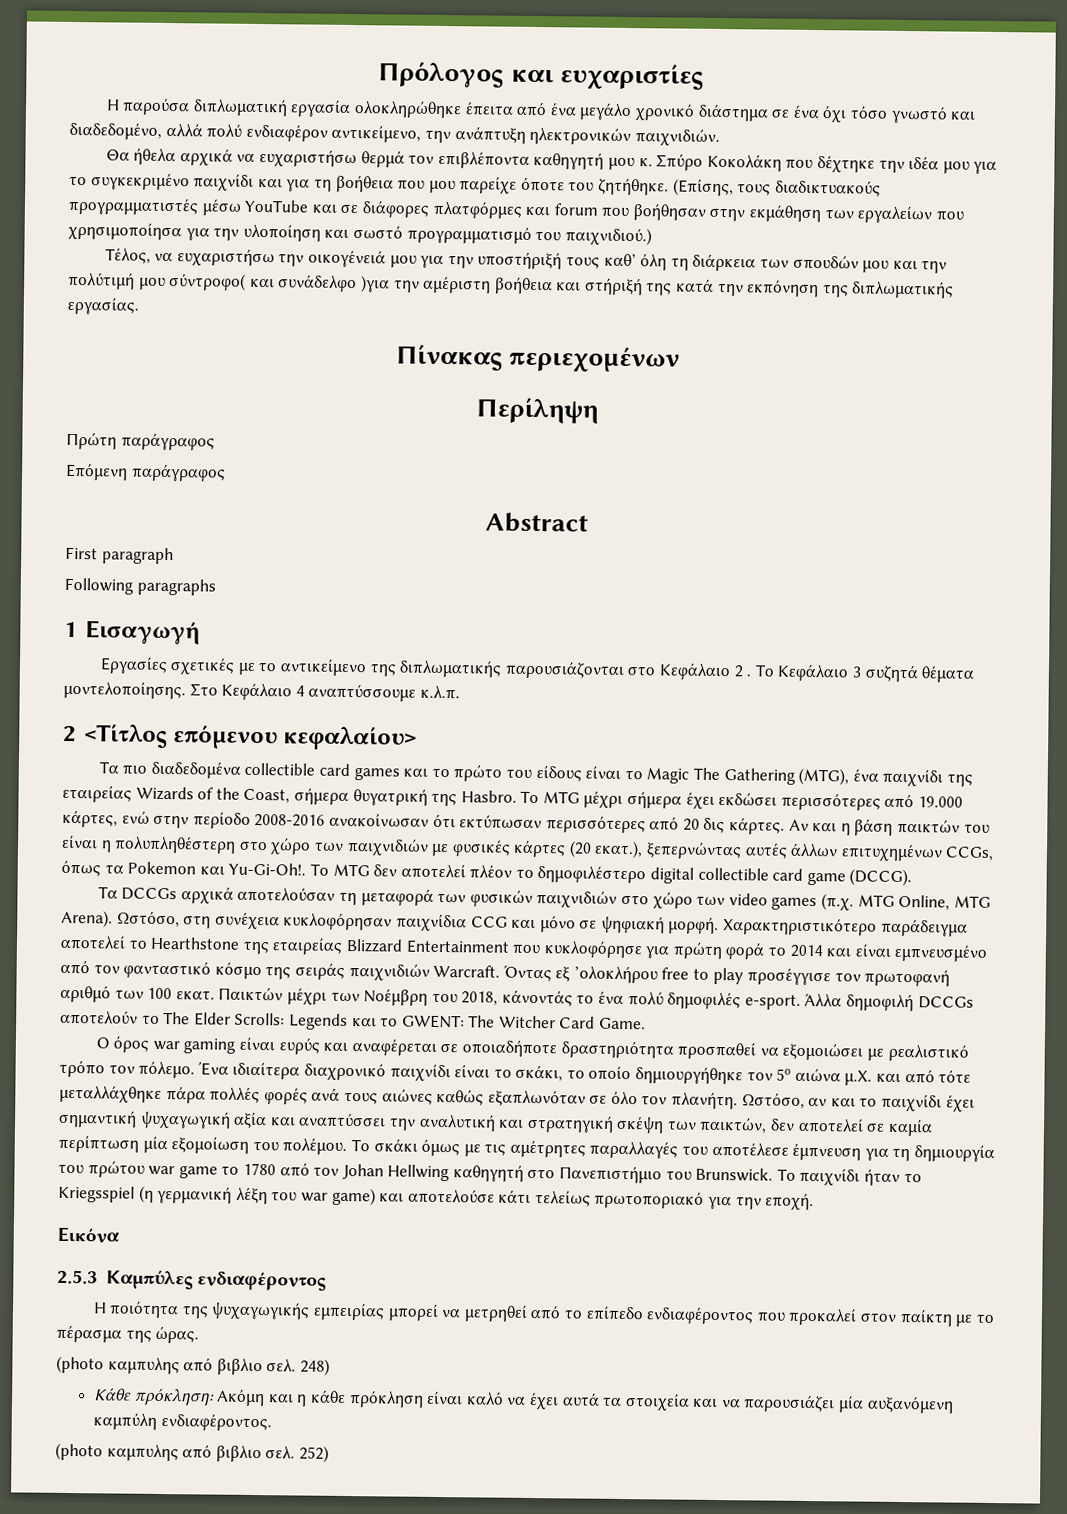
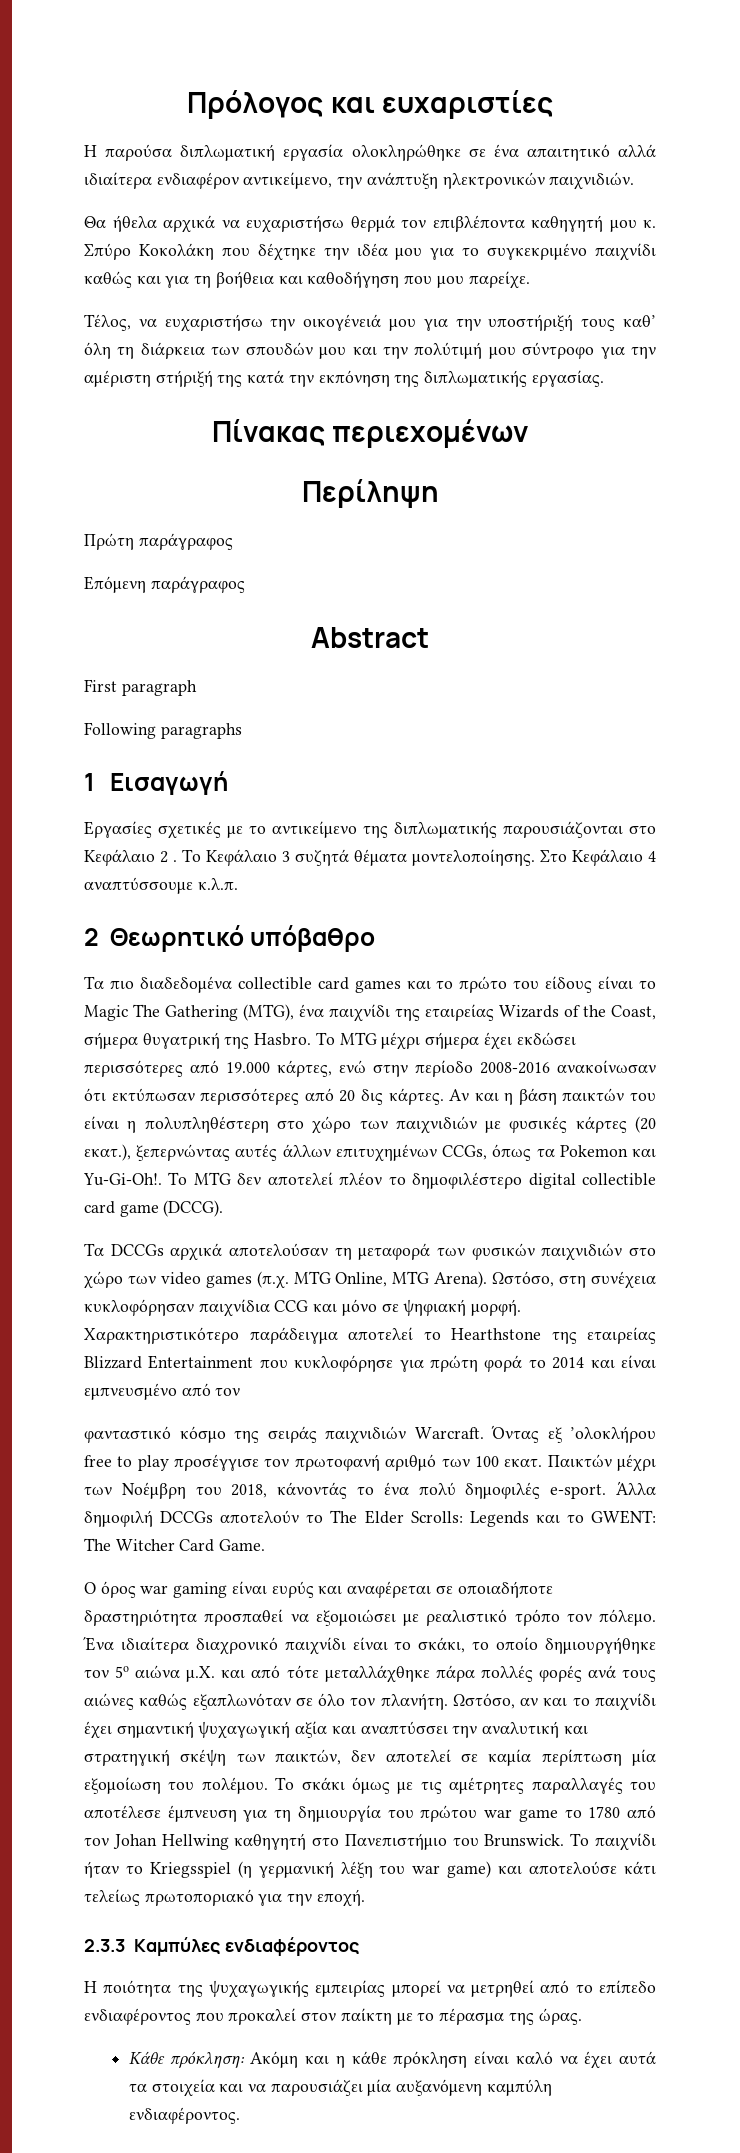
- Η παρούσα διπλωματική εργασία ολοκληρώθηκε έπειτα από ένα μεγάλο χρονικό διάστημα σε ένα όχι τόσο γνωστό και διαδεδομένο, αλλά πολύ ενδιαφέρον αντικείμενο, την ανάπτυξη ηλεκτρονικών παιχνιδιών.
+ Η παρούσα διπλωματική εργασία ολοκληρώθηκε σε ένα απαιτητικό αλλά ιδιαίτερα ενδιαφέρον αντικείμενο, την ανάπτυξη ηλεκτρονικών παιχνιδιών.
- Σπύρο Κοκολάκη που δέχτηκε την ιδέα μου για το συγκεκριμένο παιχνίδι και για τη βοήθεια που μου παρείχε όποτε του ζητήθηκε. (Επίσης, τους διαδικτυακούς προγραμματιστές μέσω YouTube και σε διάφορες πλατφόρμες και forum που βοήθησαν στην εκμάθηση των εργαλείων που χρησιμοποίησα για την υλοποίηση και σωστό προγραμματισμό του παιχνιδιού.)
+ Σπύρο Κοκολάκη που δέχτηκε την ιδέα μου για το συγκεκριμένο παιχνίδι καθώς και για τη βοήθεια και καθοδήγηση που μου παρείχε.
- Τέλος, να ευχαριστήσω την οικογένειά μου για την υποστήριξή τους καθ’ όλη τη διάρκεια των σπουδών μου και την πολύτιμή μου σύντροφο( και συνάδελφο )για την αμέριστη βοήθεια και στήριξή της κατά την εκπόνηση της διπλωματικής εργασίας.
+ Τέλος, να ευχαριστήσω την οικογένειά μου για την υποστήριξή τους καθ’ όλη τη διάρκεια των σπουδών μου και την πολύτιμή μου σύντροφο για την αμέριστη στήριξή της κατά την εκπόνηση της διπλωματικής εργασίας.
- 2 <Tίτλος επόμενου κεφαλαίου>
+ 2 Θεωρητικό υπόβαθρο
- Χαρακτηριστικότερο παράδειγμα αποτελεί το Hearthstone της εταιρείας Blizzard Entertainment που κυκλοφόρησε για πρώτη φορά το 2014 και είναι εμπνευσμένο από τον φανταστικό κόσμο της σειράς παιχνιδιών Warcraft.
+ Χαρακτηριστικότερο παράδειγμα αποτελεί το Hearthstone της εταιρείας Blizzard Entertainment που κυκλοφόρησε για πρώτη φορά το 2014 και είναι εμπνευσμένο από τον
+ φανταστικό κόσμο της σειράς παιχνιδιών Warcraft.
- Εικόνα
- 2.5.3 Καμπύλες ενδιαφέροντος
+ 2.3.3 Καμπύλες ενδιαφέροντος
- (photo καμπυλης από βιβλιο σελ. 248)
- (photo καμπυλης από βιβλιο σελ. 252)

